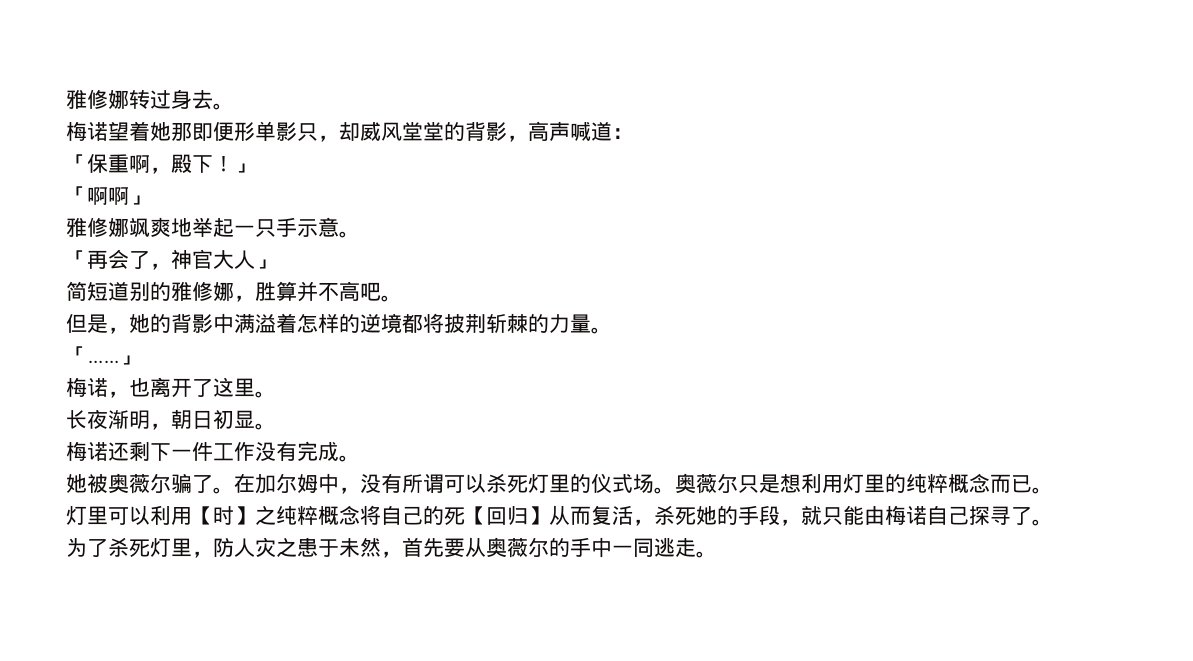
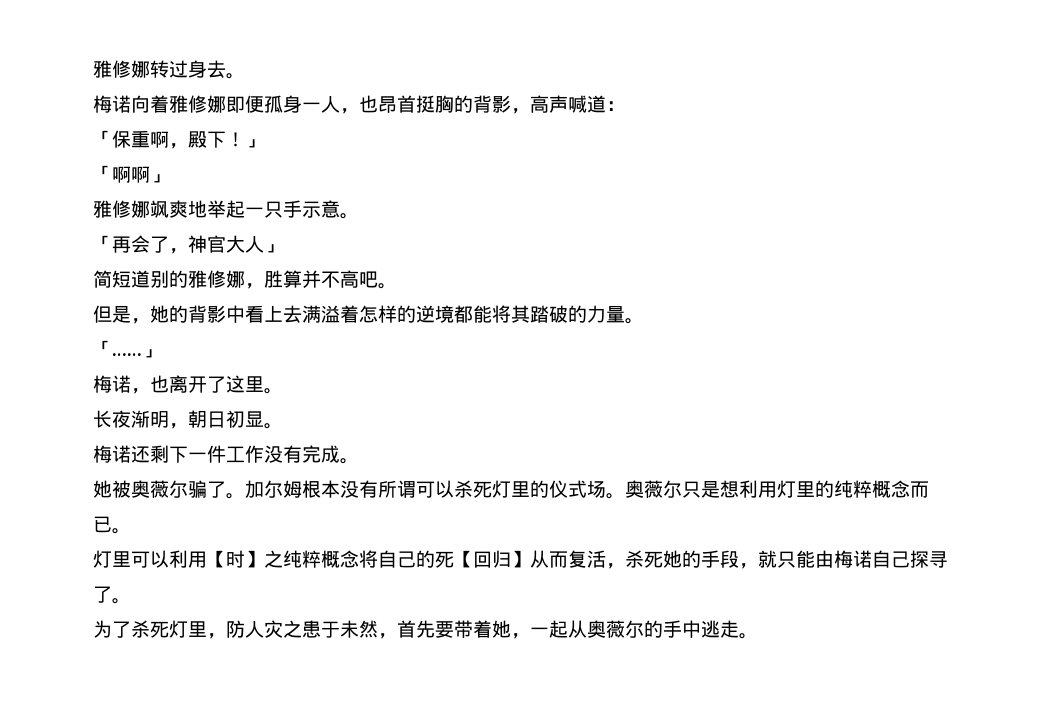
- 梅诺望着她那即便形单影只，却威风堂堂的背影，高声喊道：
+ 梅诺向着雅修娜即便孤身一人，也昂首挺胸的背影，高声喊道：
- 但是，她的背影中满溢着怎样的逆境都将披荆斩棘的力量。
+ 但是，她的背影中看上去满溢着怎样的逆境都能将其踏破的力量。
- 在加尔姆中，没有所谓可以杀死灯里的仪式场。
+ 加尔姆根本没有所谓可以杀死灯里的仪式场。
- 为了杀死灯里，防人灾之患于未然，首先要从奥薇尔的手中一同逃走。
+ 为了杀死灯里，防人灾之患于未然，首先要带着她，一起从奥薇尔的手中逃走。

